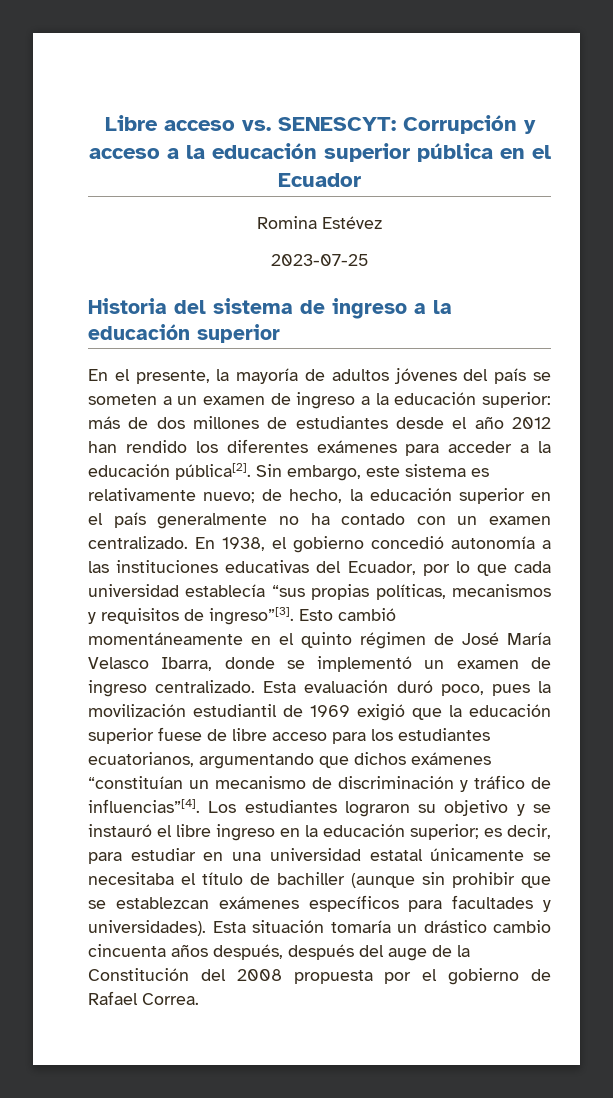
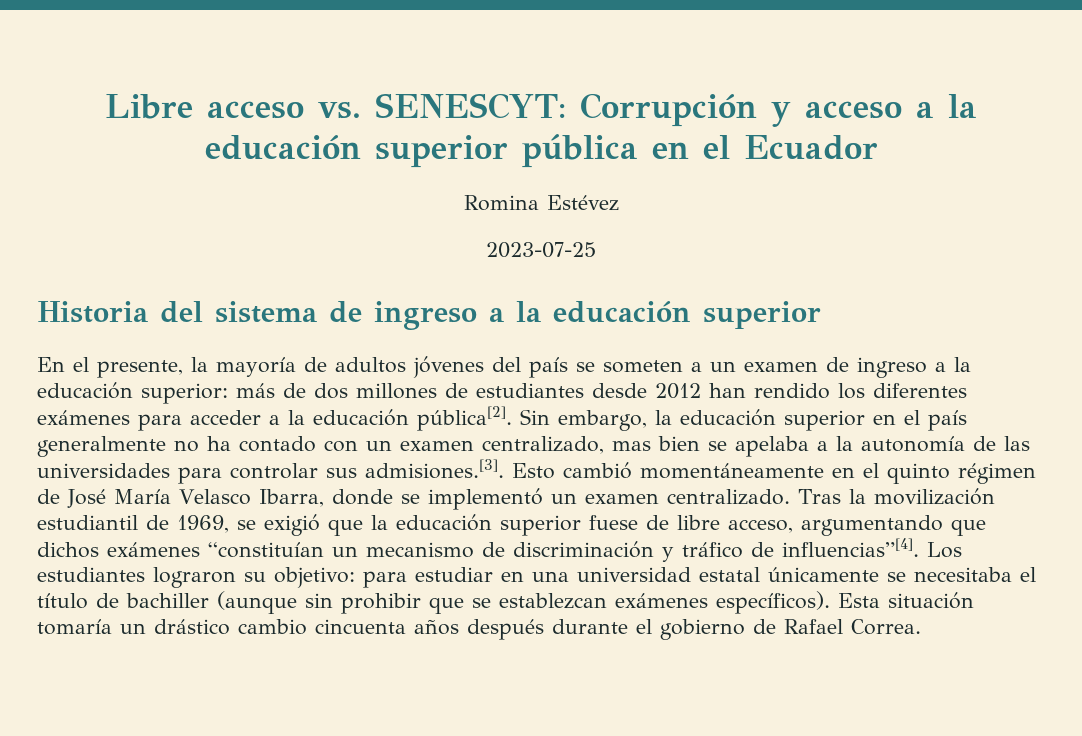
- En el presente, la mayoría de adultos jóvenes del país se someten a un examen de ingreso a la educación superior: más de dos millones de estudiantes desde el año 2012 han rendido los diferentes exámenes para acceder a la educación pública[2].
+ En el presente, la mayoría de adultos jóvenes del país se someten a un examen de ingreso a la educación superior: más de dos millones de estudiantes desde 2012 han rendido los diferentes exámenes para acceder a la educación pública[2].
- Sin embargo, este sistema es relativamente nuevo; de hecho, la educación superior en el país generalmente no ha contado con un examen centralizado. En 1938, el gobierno concedió autonomía a las instituciones educativas del Ecuador, por lo que cada universidad establecía “sus propias políticas, mecanismos y requisitos de ingreso”[3]. Esto cambió momentáneamente en el quinto régimen de José María Velasco Ibarra, donde se implementó un examen de ingreso centralizado. Esta evaluación duró poco, pues la movilización estudiantil de 1969 exigió que la educación superior fuese de libre acceso para los estudiantes ecuatorianos, argumentando que dichos exámenes “constituían un mecanismo de discriminación y tráfico de influencias”[4].
+ Sin embargo, la educación superior en el país generalmente no ha contado con un examen centralizado, mas bien se apelaba a la autonomía de las universidades para controlar sus admisiones.[3]. Esto cambió momentáneamente en el quinto régimen de José María Velasco Ibarra, donde se implementó un examen centralizado. Tras la movilización estudiantil de 1969, se exigió que la educación superior fuese de libre acceso, argumentando que dichos exámenes “constituían un mecanismo de discriminación y tráfico de influencias”[4].
- Los estudiantes lograron su objetivo y se instauró el libre ingreso en la educación superior; es decir, para estudiar en una universidad estatal únicamente se necesitaba el título de bachiller (aunque sin prohibir que se establezcan exámenes específicos para facultades y universidades).
+ Los estudiantes lograron su objetivo: para estudiar en una universidad estatal únicamente se necesitaba el título de bachiller (aunque sin prohibir que se establezcan exámenes específicos).
- Esta situación tomaría un drástico cambio cincuenta años después, después del auge de la Constitución del 2008 propuesta por el gobierno de Rafael Correa.
+ Esta situación tomaría un drástico cambio cincuenta años después durante el gobierno de Rafael Correa.

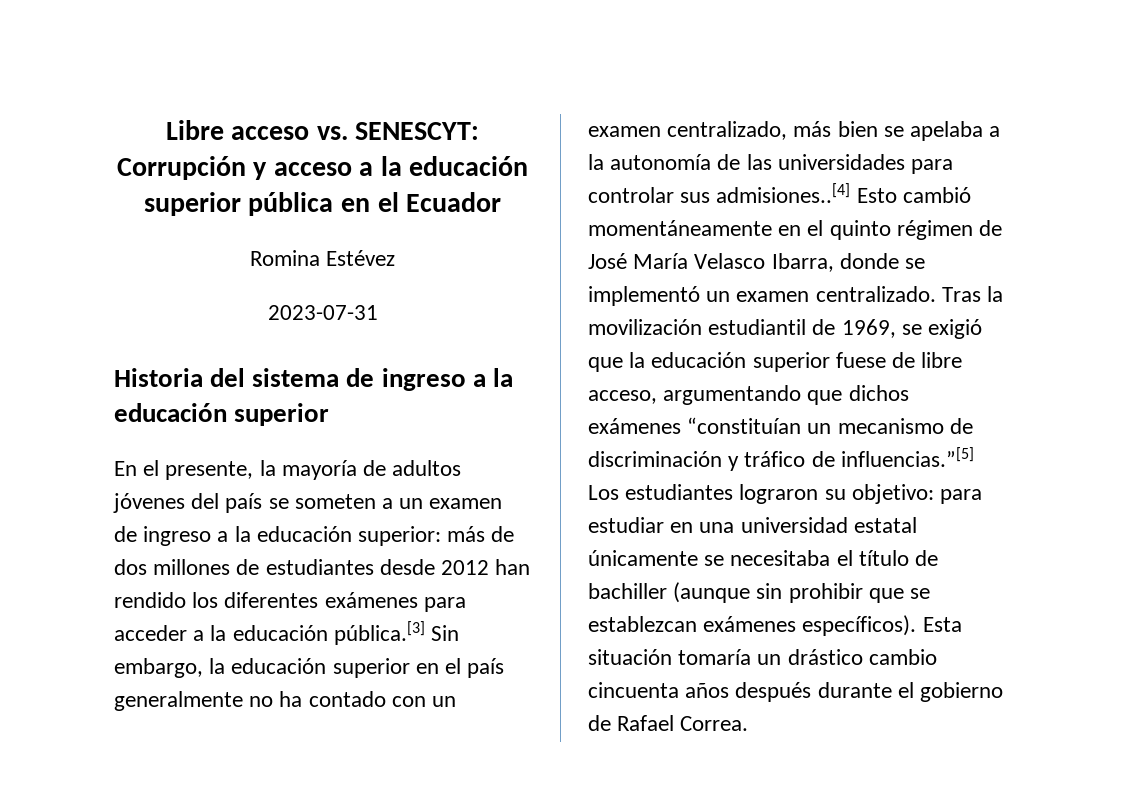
- 2023-07-25
+ 2023-07-31
- más de dos millones de estudiantes desde 2012 han rendido los diferentes exámenes para acceder a la educación pública[2]. Sin embargo, la educación superior en el país generalmente no ha contado con un examen centralizado, mas bien se apelaba a la autonomía de las universidades para controlar sus admisiones.[3]. Esto cambió momentáneamente en el quinto régimen de José María Velasco Ibarra, donde se implementó un examen centralizado.
+ más de dos millones de estudiantes desde 2012 han rendido los diferentes exámenes para acceder a la educación pública.[3] Sin embargo, la educación superior en el país generalmente no ha contado con un examen centralizado, más bien se apelaba a la autonomía de las universidades para controlar sus admisiones..[4] Esto cambió momentáneamente en el quinto régimen de José María Velasco Ibarra, donde se implementó un examen centralizado.
- Tras la movilización estudiantil de 1969, se exigió que la educación superior fuese de libre acceso, argumentando que dichos exámenes “constituían un mecanismo de discriminación y tráfico de influencias”[4]. Los estudiantes lograron su objetivo: para estudiar en una universidad estatal únicamente se necesitaba el título de bachiller (aunque sin prohibir que se establezcan exámenes específicos).
+ Tras la movilización estudiantil de 1969, se exigió que la educación superior fuese de libre acceso, argumentando que dichos exámenes “constituían un mecanismo de discriminación y tráfico de influencias.”[5] Los estudiantes lograron su objetivo: para estudiar en una universidad estatal únicamente se necesitaba el título de bachiller (aunque sin prohibir que se establezcan exámenes específicos).

